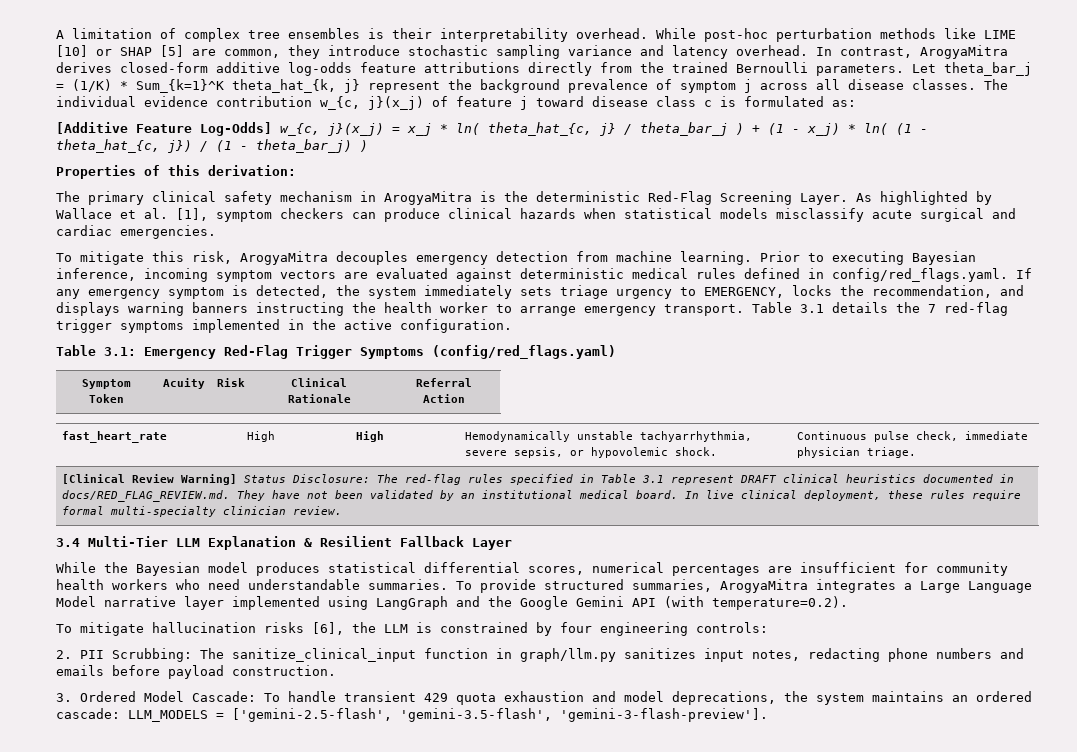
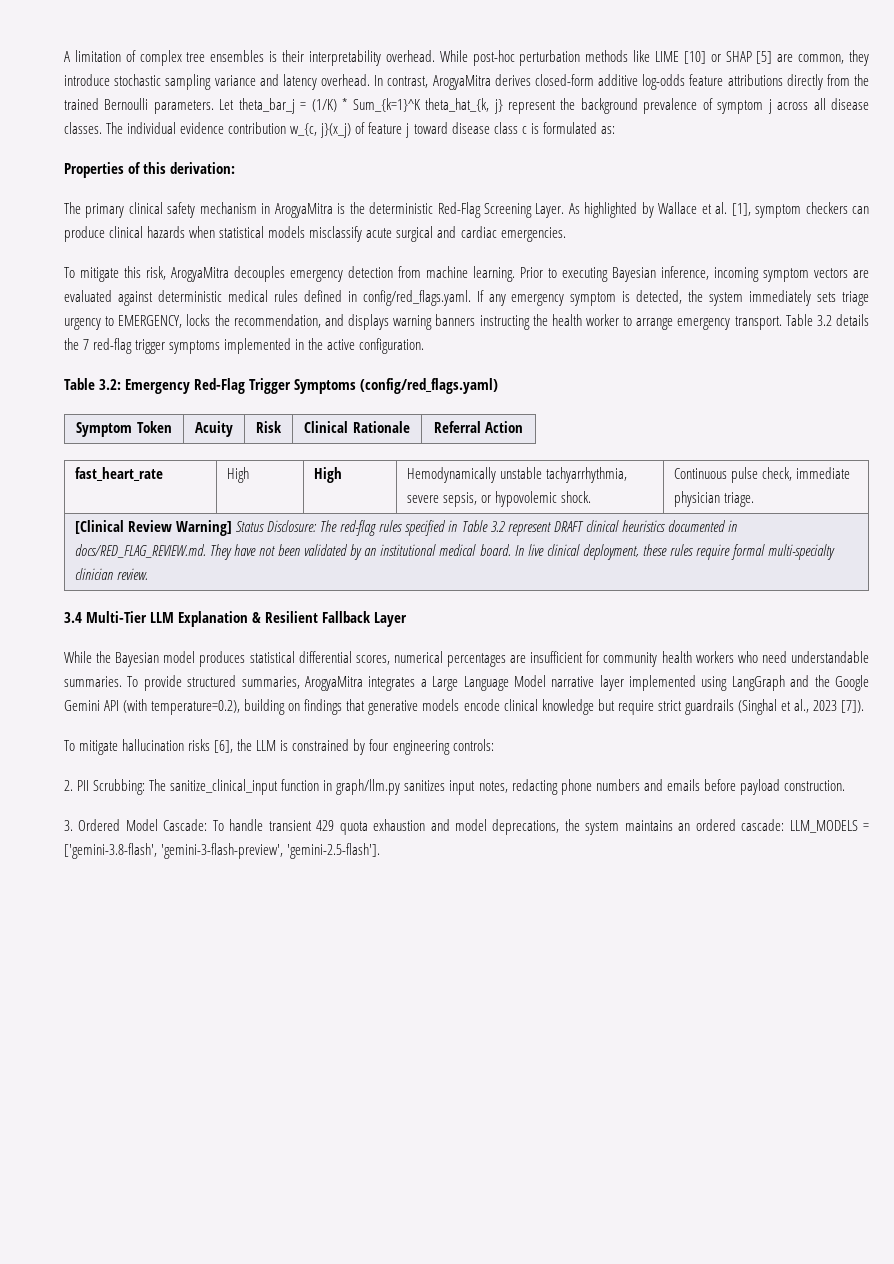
- [Additive Feature Log-Odds] w_{c, j}(x_j) = x_j * ln( theta_hat_{c, j} / theta_bar_j ) + (1 - x_j) * ln( (1 - theta_hat_{c, j}) / (1 - theta_bar_j) )
- Table 3.1 details the 7 red-flag trigger symptoms implemented in the active configuration.
+ Table 3.2 details the 7 red-flag trigger symptoms implemented in the active configuration.
- Table 3.1: Emergency Red-Flag Trigger Symptoms (config/red_flags.yaml)
+ Table 3.2: Emergency Red-Flag Trigger Symptoms (config/red_flags.yaml)
- [Clinical Review Warning] Status Disclosure: The red-flag rules specified in Table 3.1 represent DRAFT clinical heuristics documented in docs/RED_FLAG_REVIEW.md. They have not been validated by an institutional medical board. In live clinical deployment, these rules require formal multi-specialty clinician review.
+ [Clinical Review Warning] Status Disclosure: The red-flag rules specified in Table 3.2 represent DRAFT clinical heuristics documented in docs/RED_FLAG_REVIEW.md. They have not been validated by an institutional medical board. In live clinical deployment, these rules require formal multi-specialty clinician review.
- To provide structured summaries, ArogyaMitra integrates a Large Language Model narrative layer implemented using LangGraph and the Google Gemini API (with temperature=0.2).
+ To provide structured summaries, ArogyaMitra integrates a Large Language Model narrative layer implemented using LangGraph and the Google Gemini API (with temperature=0.2), building on findings that generative models encode clinical knowledge but require strict guardrails (Singhal et al., 2023 [7]).
- 3. Ordered Model Cascade: To handle transient 429 quota exhaustion and model deprecations, the system maintains an ordered cascade: LLM_MODELS = ['gemini-2.5-flash', 'gemini-3.5-flash', 'gemini-3-flash-preview'].
+ 3. Ordered Model Cascade: To handle transient 429 quota exhaustion and model deprecations, the system maintains an ordered cascade: LLM_MODELS = ['gemini-3.8-flash', 'gemini-3-flash-preview', 'gemini-2.5-flash'].

